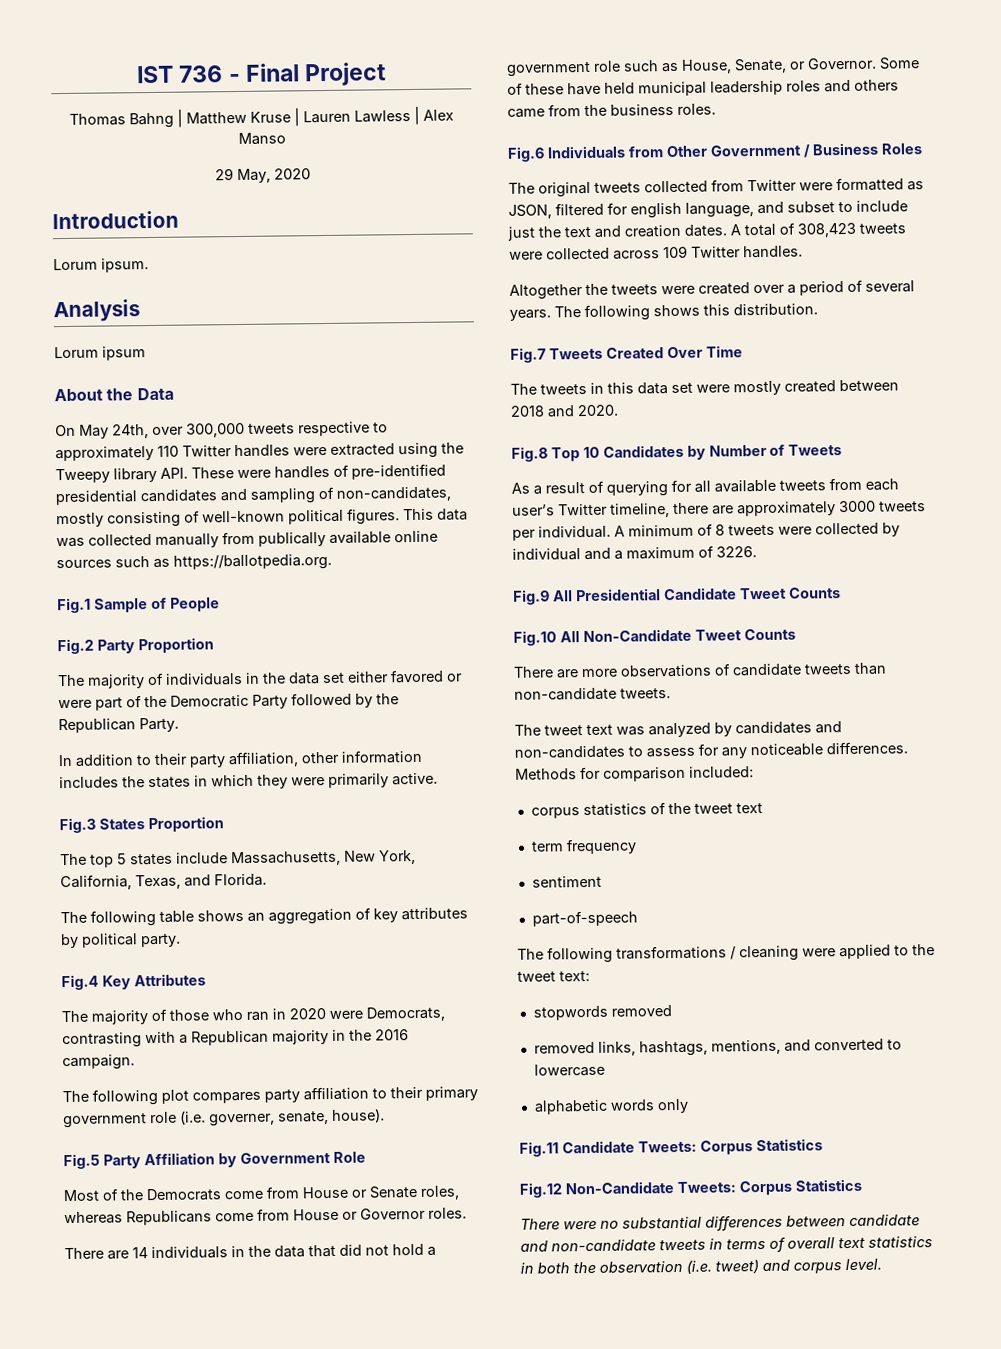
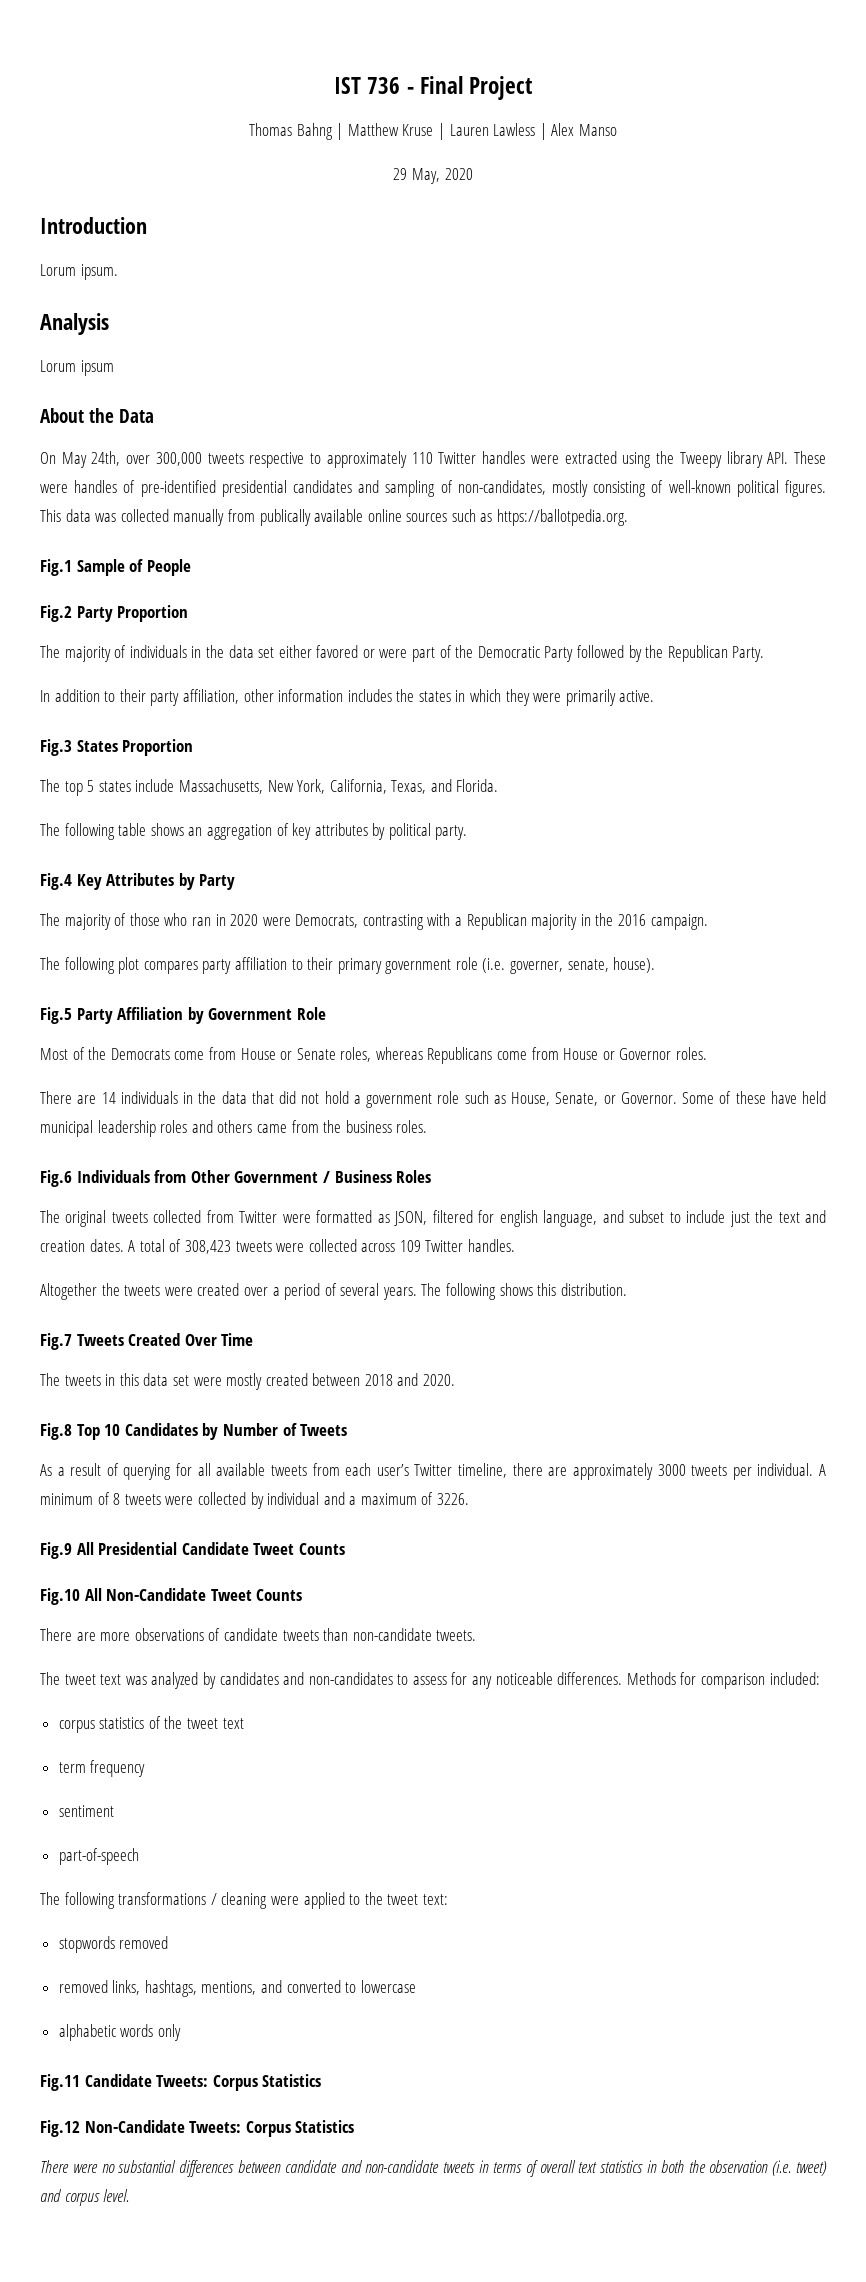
- Fig.4 Key Attributes
+ Fig.4 Key Attributes by Party

